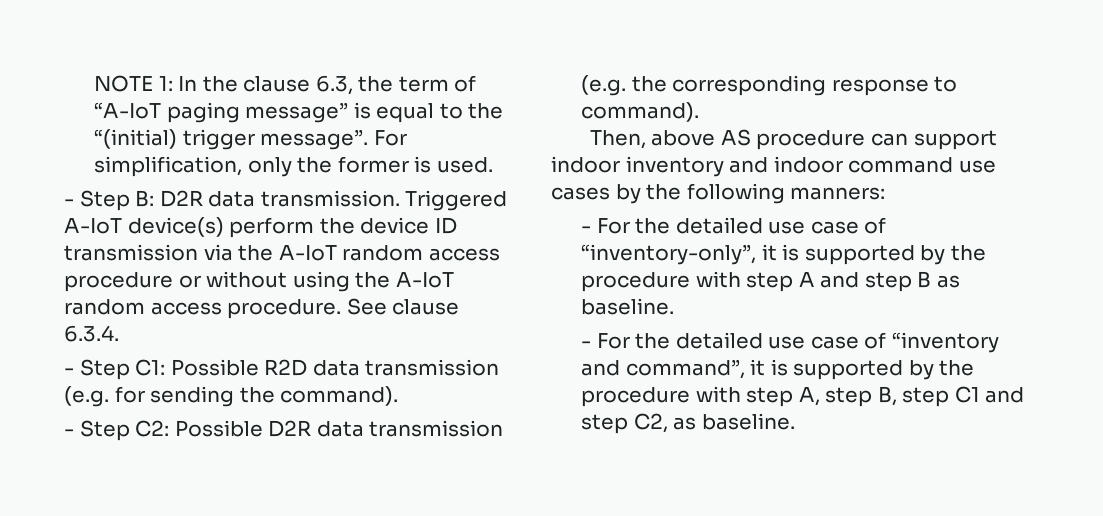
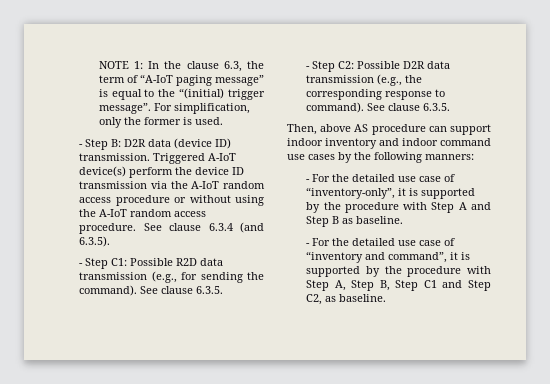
- - Step B: D2R data transmission.
+ - Step B: D2R data (device ID) transmission.
- See clause 6.3.4.
+ See clause 6.3.4 (and 6.3.5).
- - Step C1: Possible R2D data transmission (e.g. for sending the command).
+ - Step C1: Possible R2D data transmission (e.g., for sending the command). See clause 6.3.5.
- - Step C2: Possible D2R data transmission (e.g. the corresponding response to command).
+ - Step C2: Possible D2R data transmission (e.g., the corresponding response to command). See clause 6.3.5.
- - For the detailed use case of “inventory-only”, it is supported by the procedure with step A and step B as baseline.
+ - For the detailed use case of “inventory-only”, it is supported by the procedure with Step A and Step B as baseline.
- - For the detailed use case of “inventory and command”, it is supported by the procedure with step A, step B, step C1 and step C2, as baseline.
+ - For the detailed use case of “inventory and command”, it is supported by the procedure with Step A, Step B, Step C1 and Step C2, as baseline.

